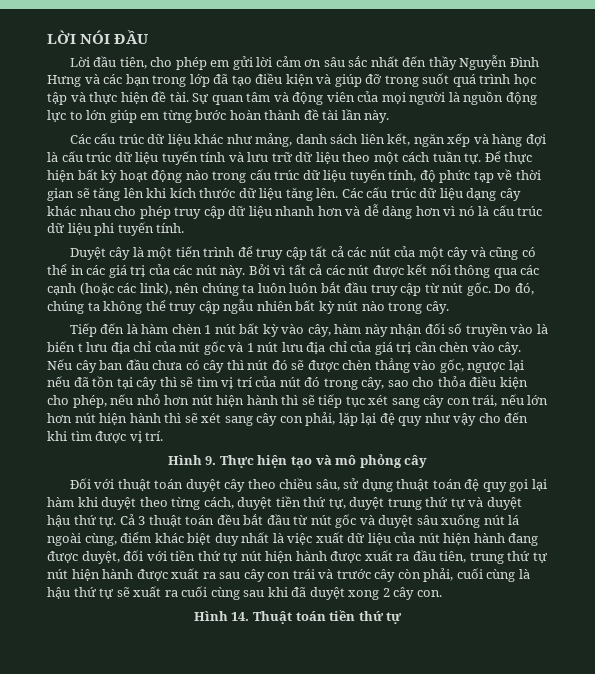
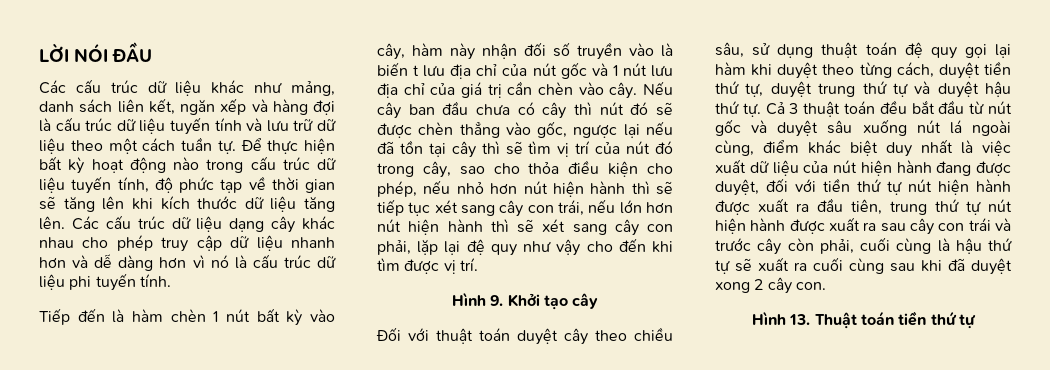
- Lời đầu tiên, cho phép em gửi lời cảm ơn sâu sắc nhất đến thầy Nguyễn Đình Hưng và các bạn trong lớp đã tạo điều kiện và giúp đỡ trong suốt quá trình học tập và thực hiện đề tài. Sự quan tâm và động viên của mọi người là nguồn động lực to lớn giúp em từng bước hoàn thành đề tài lần này.
- Duyệt cây là một tiến trình để truy cập tất cả các nút của một cây và cũng có thể in các giá trị của các nút này. Bởi vì tất cả các nút được kết nối thông qua các cạnh (hoặc các link), nên chúng ta luôn luôn bắt đầu truy cập từ nút gốc. Do đó, chúng ta không thể truy cập ngẫu nhiên bất kỳ nút nào trong cây.
- Hình 9. Thực hiện tạo và mô phỏng cây
+ Hình 9. Khởi tạo cây
- Hình 14. Thuật toán tiền thứ tự
+ Hình 13. Thuật toán tiền thứ tự

